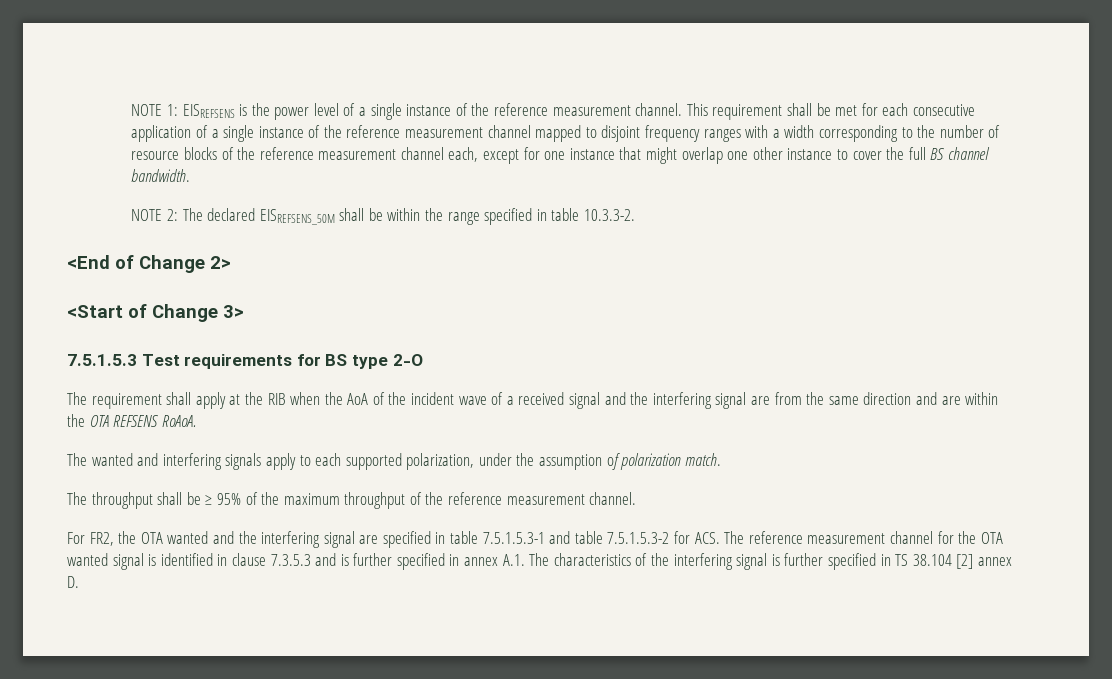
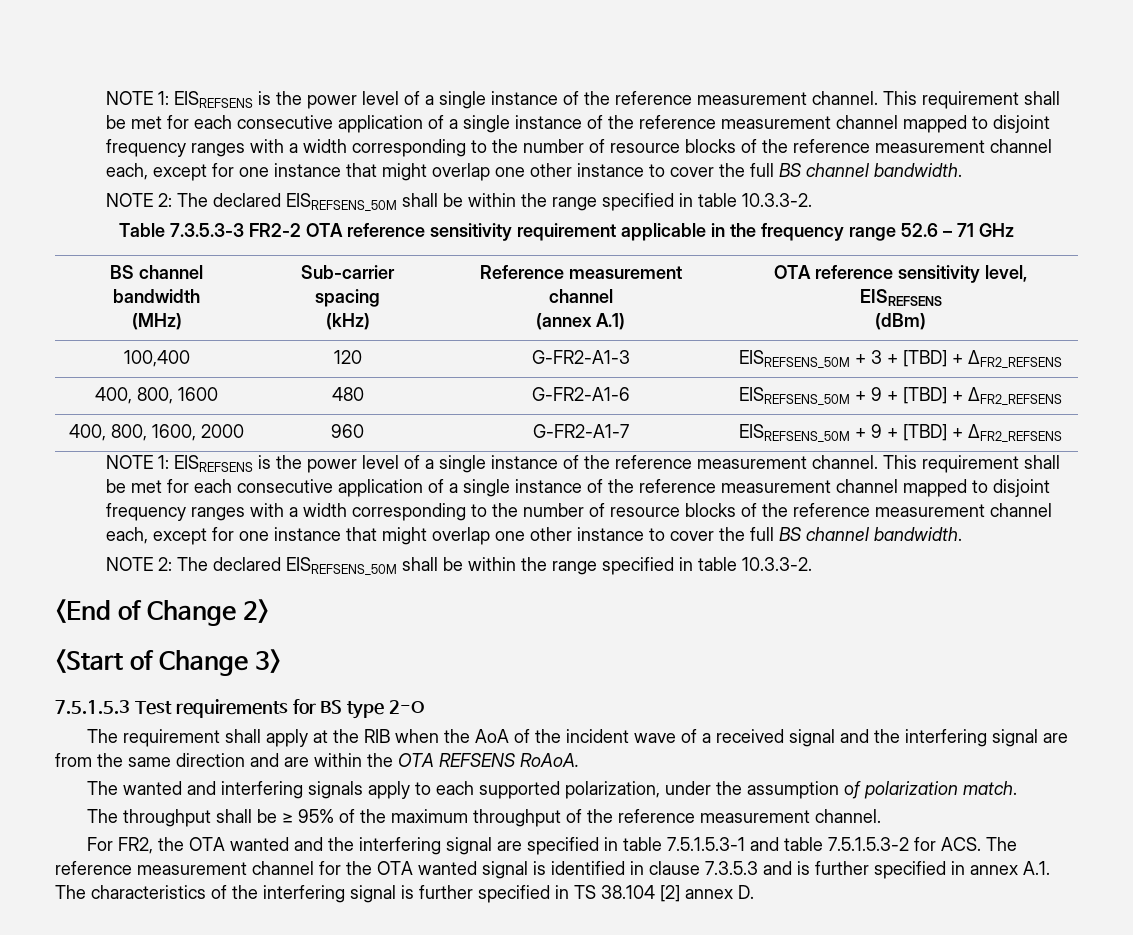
+ Table 7.3.5.3-3 FR2-2 OTA reference sensitivity requirement applicable in the frequency range 52.6 – 71 GHz
+ BS channel bandwidth
+ (MHz) | Sub-carrier spacing
+ (kHz) | Reference measurement channel
+ (annex A.1) | OTA reference sensitivity level, EISREFSENS
+ (dBm)
+ 100,400 | 120 | G-FR2-A1-3 | EISREFSENS_50M + 3 + [TBD] + ΔFR2_REFSENS
+ 400, 800, 1600 | 480 | G-FR2-A1-6 | EISREFSENS_50M + 9 + [TBD] + ΔFR2_REFSENS
+ 400, 800, 1600, 2000 | 960 | G-FR2-A1-7 | EISREFSENS_50M + 9 + [TBD] + ΔFR2_REFSENS
+ NOTE 1: EISREFSENS is the power level of a single instance of the reference measurement channel. This requirement shall be met for each consecutive application of a single instance of the reference measurement channel mapped to disjoint frequency ranges with a width corresponding to the number of resource blocks of the reference measurement channel each, except for one instance that might overlap one other instance to cover the full BS channel bandwidth.
+ NOTE 2: The declared EISREFSENS_50M shall be within the range specified in table 10.3.3-2.

